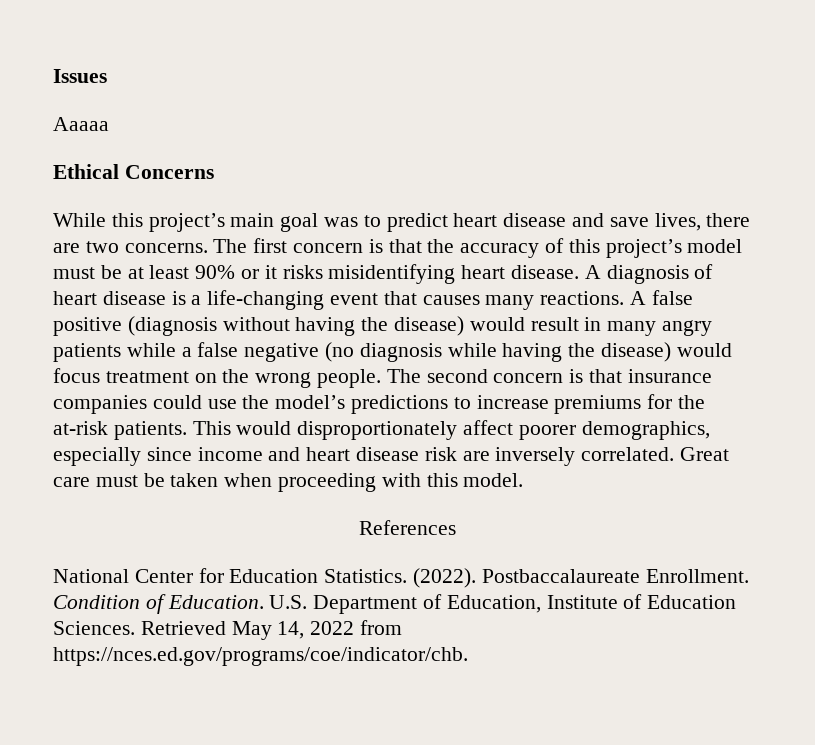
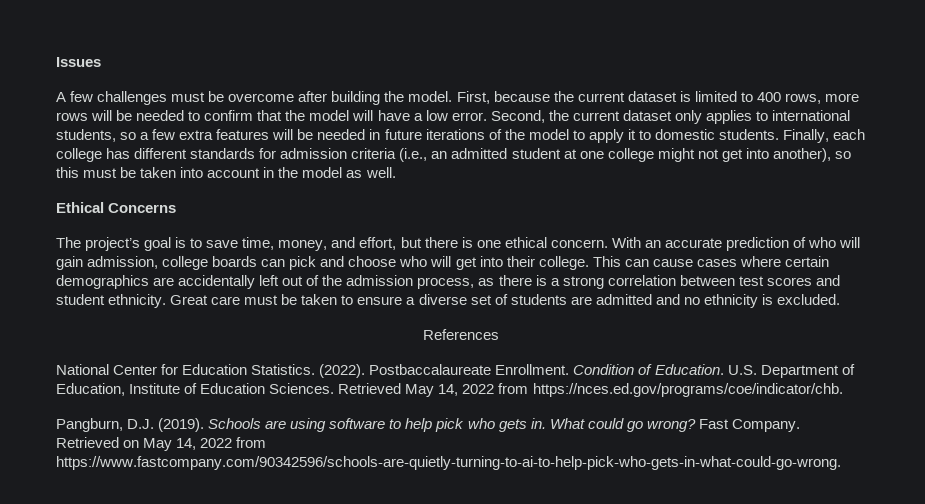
- Aaaaa
+ A few challenges must be overcome after building the model. First, because the current dataset is limited to 400 rows, more rows will be needed to confirm that the model will have a low error. Second, the current dataset only applies to international students, so a few extra features will be needed in future iterations of the model to apply it to domestic students. Finally, each college has different standards for admission criteria (i.e., an admitted student at one college might not get into another), so this must be taken into account in the model as well.
  Ethical Concerns
- While this project’s main goal was to predict heart disease and save lives, there are two concerns. The first concern is that the accuracy of this project’s model must be at least 90% or it risks misidentifying heart disease. A diagnosis of heart disease is a life-changing event that causes many reactions. A false positive (diagnosis without having the disease) would result in many angry patients while a false negative (no diagnosis while having the disease) would focus treatment on the wrong people. The second concern is that insurance companies could use the model’s predictions to increase premiums for the at-risk patients. This would disproportionately affect poorer demographics, especially since income and heart disease risk are inversely correlated.
+ The project’s goal is to save time, money, and effort, but there is one ethical concern. With an accurate prediction of who will gain admission, college boards can pick and choose who will get into their college. This can cause cases where certain demographics are accidentally left out of the admission process, as there is a strong correlation between test scores and student ethnicity.
- Great care must be taken when proceeding with this model.
+ Great care must be taken to ensure a diverse set of students are admitted and no ethnicity is excluded.
+ Pangburn, D.J. (2019). Schools are using software to help pick who gets in. What could go wrong? Fast Company. Retrieved on May 14, 2022 from https://www.fastcompany.com/90342596/schools-are-quietly-turning-to-ai-to-help-pick-who-gets-in-what-could-go-wrong.

